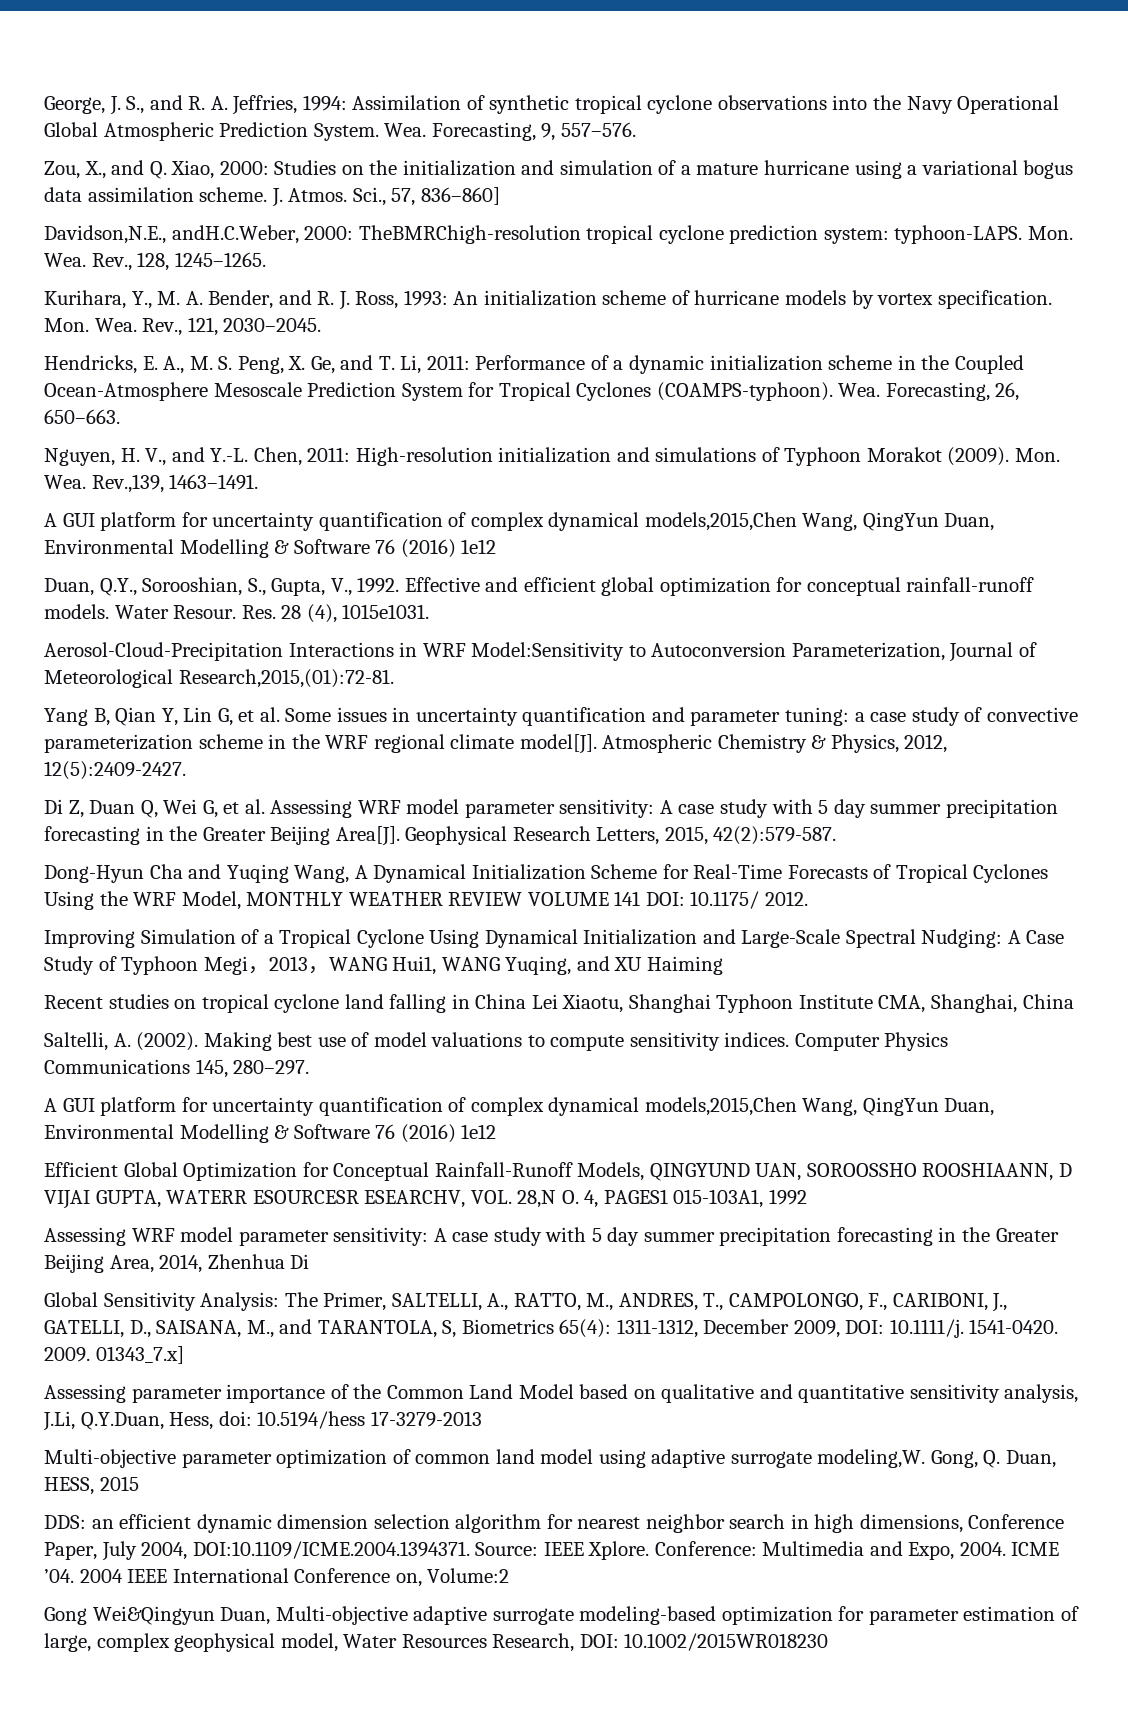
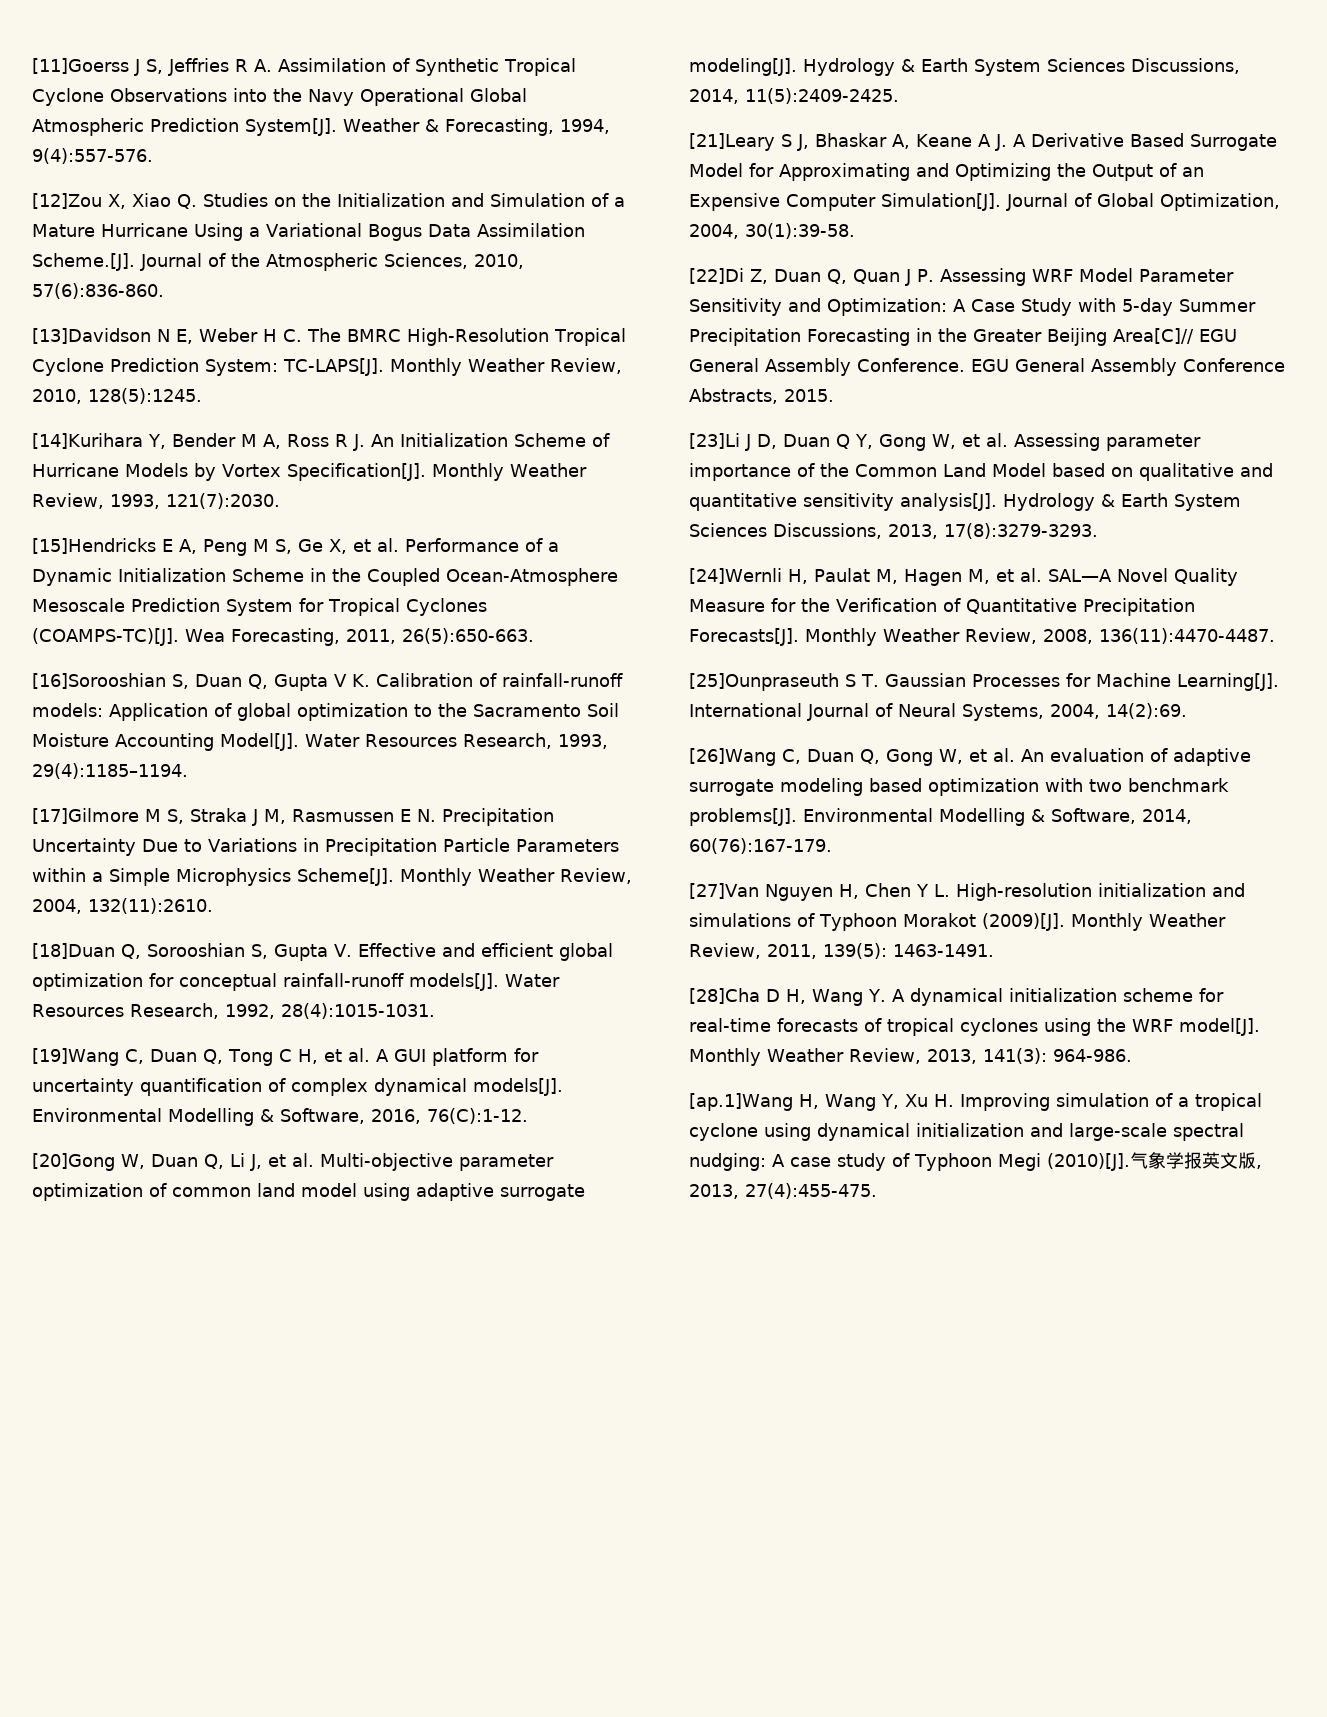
- George, J. S., and R. A. Jeffries, 1994: Assimilation of synthetic tropical cyclone observations into the Navy Operational Global Atmospheric Prediction System. Wea. Forecasting, 9, 557–576.
- Zou, X., and Q. Xiao, 2000: Studies on the initialization and simulation of a mature hurricane using a variational bogus data assimilation scheme. J. Atmos. Sci., 57, 836–860]
- Davidson,N.E., andH.C.Weber, 2000: TheBMRChigh-resolution tropical cyclone prediction system: typhoon-LAPS. Mon. Wea. Rev., 128, 1245–1265.
- Kurihara, Y., M. A. Bender, and R. J. Ross, 1993: An initialization scheme of hurricane models by vortex specification. Mon. Wea. Rev., 121, 2030–2045.
- Hendricks, E. A., M. S. Peng, X. Ge, and T. Li, 2011: Performance of a dynamic initialization scheme in the Coupled Ocean-Atmosphere Mesoscale Prediction System for Tropical Cyclones (COAMPS-typhoon). Wea. Forecasting, 26, 650–663.
- Nguyen, H. V., and Y.-L. Chen, 2011: High-resolution initialization and simulations of Typhoon Morakot (2009). Mon. Wea. Rev.,139, 1463–1491.
- A GUI platform for uncertainty quantification of complex dynamical models,2015,Chen Wang, QingYun Duan, Environmental Modelling & Software 76 (2016) 1e12
- Duan, Q.Y., Sorooshian, S., Gupta, V., 1992. Effective and efficient global optimization for conceptual rainfall-runoff models. Water Resour. Res. 28 (4), 1015e1031.
- Aerosol-Cloud-Precipitation Interactions in WRF Model:Sensitivity to Autoconversion Parameterization, Journal of Meteorological Research,2015,(01):72-81.
- Yang B, Qian Y, Lin G, et al. Some issues in uncertainty quantification and parameter tuning: a case study of convective parameterization scheme in the WRF regional climate model[J]. Atmospheric Chemistry & Physics, 2012, 12(5):2409-2427.
- Di Z, Duan Q, Wei G, et al. Assessing WRF model parameter sensitivity: A case study with 5 day summer precipitation forecasting in the Greater Beijing Area[J]. Geophysical Research Letters, 2015, 42(2):579-587.
- Dong-Hyun Cha and Yuqing Wang, A Dynamical Initialization Scheme for Real-Time Forecasts of Tropical Cyclones Using the WRF Model, MONTHLY WEATHER REVIEW VOLUME 141 DOI: 10.1175/ 2012.
- Improving Simulation of a Tropical Cyclone Using Dynamical Initialization and Large-Scale Spectral Nudging: A Case Study of Typhoon Megi，2013，WANG Hui1, WANG Yuqing, and XU Haiming
- Recent studies on tropical cyclone land falling in China Lei Xiaotu, Shanghai Typhoon Institute CMA, Shanghai, China
- Saltelli, A. (2002). Making best use of model valuations to compute sensitivity indices. Computer Physics Communications 145, 280–297.
- A GUI platform for uncertainty quantification of complex dynamical models,2015,Chen Wang, QingYun Duan, Environmental Modelling & Software 76 (2016) 1e12
- Efficient Global Optimization for Conceptual Rainfall-Runoff Models, QINGYUND UAN, SOROOSSHO ROOSHIAANN, D VIJAI GUPTA, WATERR ESOURCESR ESEARCHV, VOL. 28,N O. 4, PAGES1 015-103A1, 1992
- Assessing WRF model parameter sensitivity: A case study with 5 day summer precipitation forecasting in the Greater Beijing Area, 2014, Zhenhua Di
- Global Sensitivity Analysis: The Primer, SALTELLI, A., RATTO, M., ANDRES, T., CAMPOLONGO, F., CARIBONI, J., GATELLI, D., SAISANA, M., and TARANTOLA, S, Biometrics 65(4): 1311-1312, December 2009, DOI: 10.1111/j. 1541-0420. 2009. 01343_7.x]
- Assessing parameter importance of the Common Land Model based on qualitative and quantitative sensitivity analysis, J.Li, Q.Y.Duan, Hess, doi: 10.5194/hess 17-3279-2013
- Multi-objective parameter optimization of common land model using adaptive surrogate modeling,W. Gong, Q. Duan, HESS, 2015
- DDS: an efficient dynamic dimension selection algorithm for nearest neighbor search in high dimensions, Conference Paper, July 2004, DOI:10.1109/ICME.2004.1394371. Source: IEEE Xplore. Conference: Multimedia and Expo, 2004. ICME ’04. 2004 IEEE International Conference on, Volume:2
- Gong Wei&Qingyun Duan, Multi-objective adaptive surrogate modeling-based optimization for parameter estimation of large, complex geophysical model, Water Resources Research, DOI: 10.1002/2015WR018230
+ [11]Goerss J S, Jeffries R A. Assimilation of Synthetic Tropical Cyclone Observations into the Navy Operational Global Atmospheric Prediction System[J]. Weather & Forecasting, 1994, 9(4):557-576.
+ [12]Zou X, Xiao Q. Studies on the Initialization and Simulation of a Mature Hurricane Using a Variational Bogus Data Assimilation Scheme.[J]. Journal of the Atmospheric Sciences, 2010, 57(6):836-860.
+ [13]Davidson N E, Weber H C. The BMRC High-Resolution Tropical Cyclone Prediction System: TC-LAPS[J]. Monthly Weather Review, 2010, 128(5):1245.
+ [14]Kurihara Y, Bender M A, Ross R J. An Initialization Scheme of Hurricane Models by Vortex Specification[J]. Monthly Weather Review, 1993, 121(7):2030.
+ [15]Hendricks E A, Peng M S, Ge X, et al. Performance of a Dynamic Initialization Scheme in the Coupled Ocean-Atmosphere Mesoscale Prediction System for Tropical Cyclones (COAMPS-TC)[J]. Wea Forecasting, 2011, 26(5):650-663.
+ [16]Sorooshian S, Duan Q, Gupta V K. Calibration of rainfall‐runoff models: Application of global optimization to the Sacramento Soil Moisture Accounting Model[J]. Water Resources Research, 1993, 29(4):1185–1194.
+ [17]Gilmore M S, Straka J M, Rasmussen E N. Precipitation Uncertainty Due to Variations in Precipitation Particle Parameters within a Simple Microphysics Scheme[J]. Monthly Weather Review, 2004, 132(11):2610.
+ [18]Duan Q, Sorooshian S, Gupta V. Effective and efficient global optimization for conceptual rainfall‐runoff models[J]. Water Resources Research, 1992, 28(4):1015-1031.
+ [19]Wang C, Duan Q, Tong C H, et al. A GUI platform for uncertainty quantification of complex dynamical models[J]. Environmental Modelling & Software, 2016, 76(C):1-12.
+ [20]Gong W, Duan Q, Li J, et al. Multi-objective parameter optimization of common land model using adaptive surrogate modeling[J]. Hydrology & Earth System Sciences Discussions, 2014, 11(5):2409-2425.
+ [21]Leary S J, Bhaskar A, Keane A J. A Derivative Based Surrogate Model for Approximating and Optimizing the Output of an Expensive Computer Simulation[J]. Journal of Global Optimization, 2004, 30(1):39-58.
+ [22]Di Z, Duan Q, Quan J P. Assessing WRF Model Parameter Sensitivity and Optimization: A Case Study with 5-day Summer Precipitation Forecasting in the Greater Beijing Area[C]// EGU General Assembly Conference. EGU General Assembly Conference Abstracts, 2015.
+ [23]Li J D, Duan Q Y, Gong W, et al. Assessing parameter importance of the Common Land Model based on qualitative and quantitative sensitivity analysis[J]. Hydrology & Earth System Sciences Discussions, 2013, 17(8):3279-3293.
+ [24]Wernli H, Paulat M, Hagen M, et al. SAL—A Novel Quality Measure for the Verification of Quantitative Precipitation Forecasts[J]. Monthly Weather Review, 2008, 136(11):4470-4487.
+ [25]Ounpraseuth S T. Gaussian Processes for Machine Learning[J]. International Journal of Neural Systems, 2004, 14(2):69.
+ [26]Wang C, Duan Q, Gong W, et al. An evaluation of adaptive surrogate modeling based optimization with two benchmark problems[J]. Environmental Modelling & Software, 2014, 60(76):167-179.
+ [27]Van Nguyen H, Chen Y L. High-resolution initialization and simulations of Typhoon Morakot (2009)[J]. Monthly Weather Review, 2011, 139(5): 1463-1491.
+ [28]Cha D H, Wang Y. A dynamical initialization scheme for real-time forecasts of tropical cyclones using the WRF model[J]. Monthly Weather Review, 2013, 141(3): 964-986.
+ [ap.1]Wang H, Wang Y, Xu H. Improving simulation of a tropical cyclone using dynamical initialization and large-scale spectral nudging: A case study of Typhoon Megi (2010)[J].气象学报英文版, 2013, 27(4):455-475.

